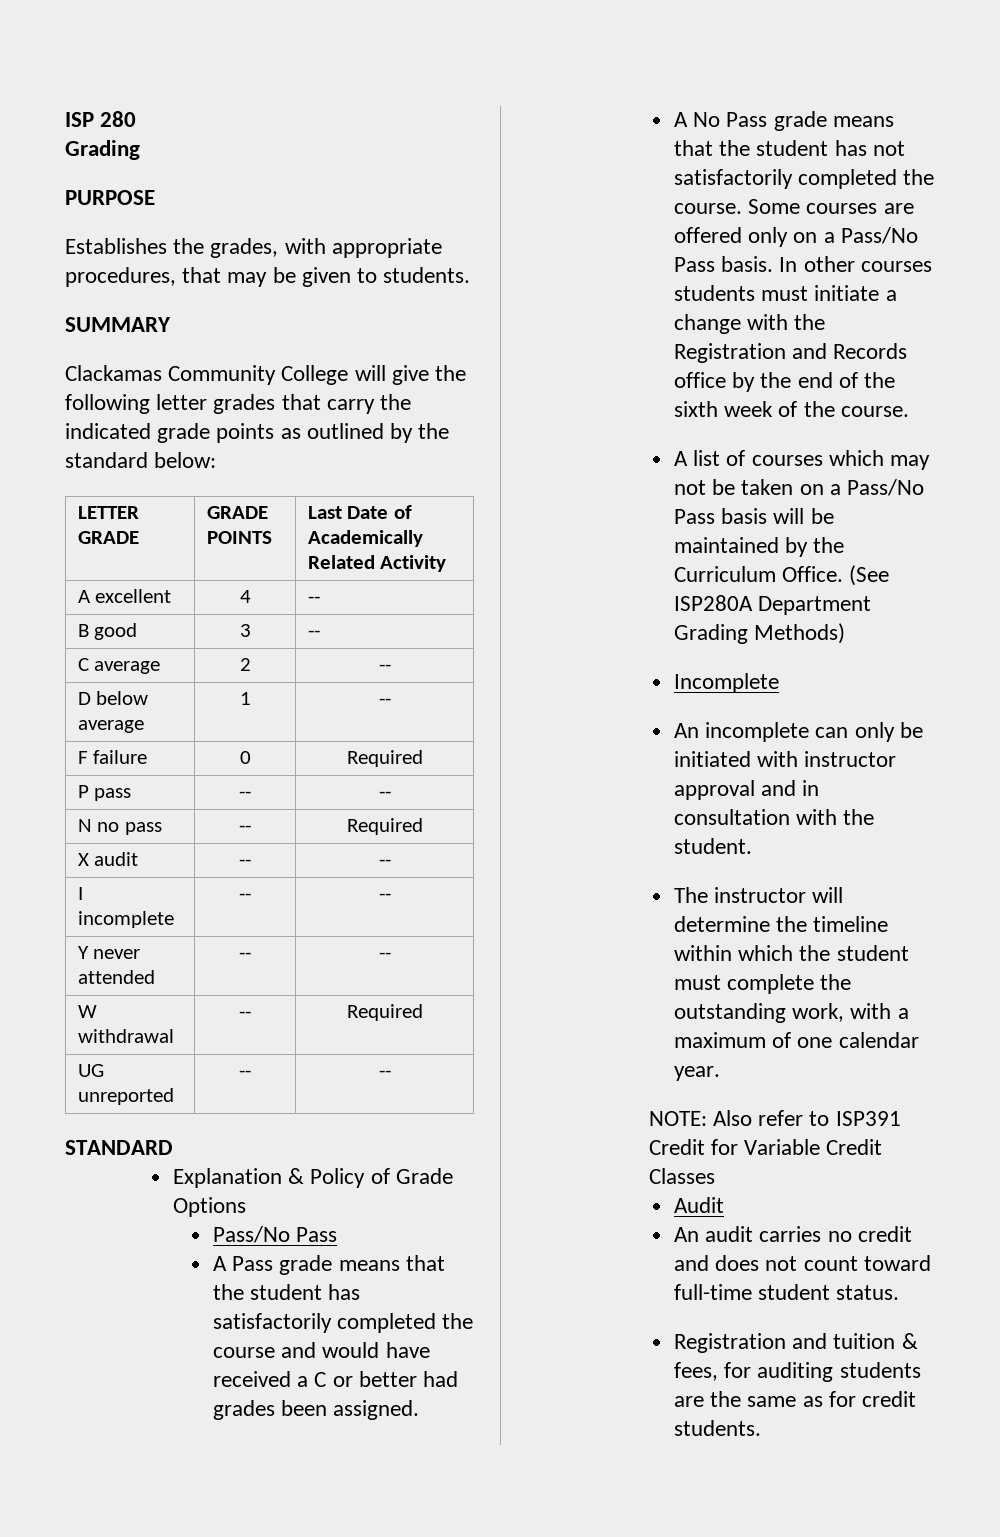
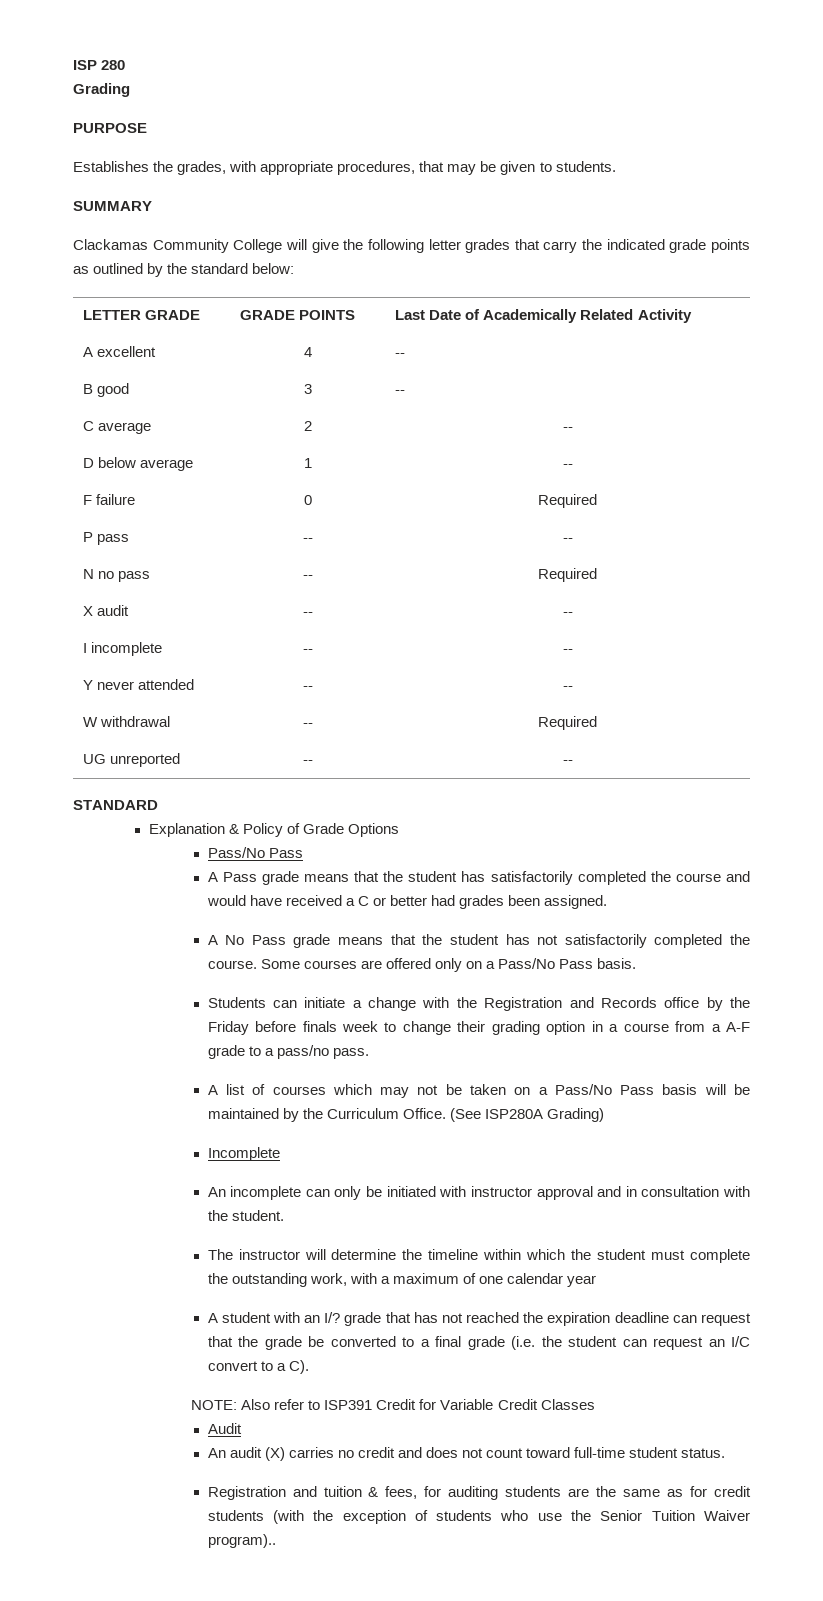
- Some courses are offered only on a Pass/No Pass basis. In other courses students must initiate a change with the Registration and Records office by the end of the sixth week of the course.
+ Some courses are offered only on a Pass/No Pass basis.
+ Students can initiate a change with the Registration and Records office by the Friday before finals week to change their grading option in a course from a A-F grade to a pass/no pass.
- (See ISP280A Department Grading Methods)
+ (See ISP280A Grading)
- The instructor will determine the timeline within which the student must complete the outstanding work, with a maximum of one calendar year.
+ The instructor will determine the timeline within which the student must complete the outstanding work, with a maximum of one calendar year
+ A student with an I/? grade that has not reached the expiration deadline can request that the grade be converted to a final grade (i.e. the student can request an I/C convert to a C).
- An audit carries no credit and does not count toward full-time student status.
+ An audit (X) carries no credit and does not count toward full-time student status.
- Registration and tuition & fees, for auditing students are the same as for credit students.
+ Registration and tuition & fees, for auditing students are the same as for credit students (with the exception of students who use the Senior Tuition Waiver program)..

